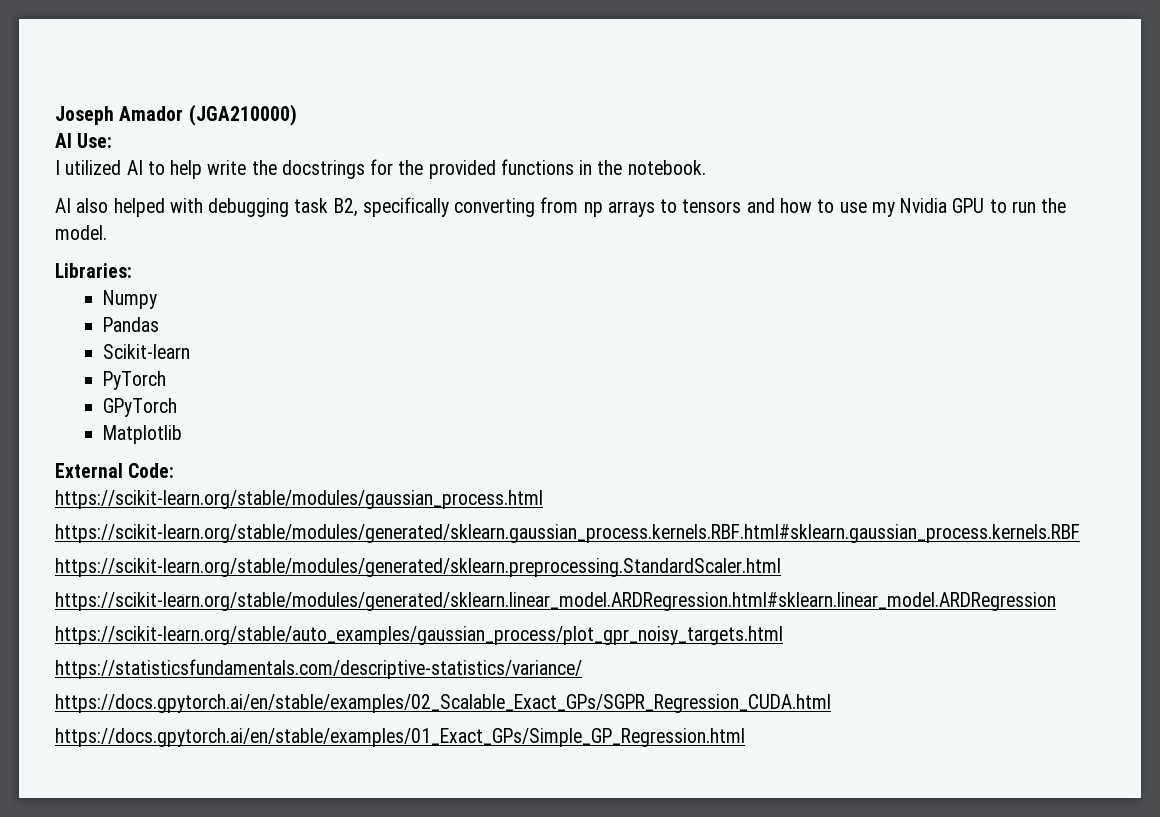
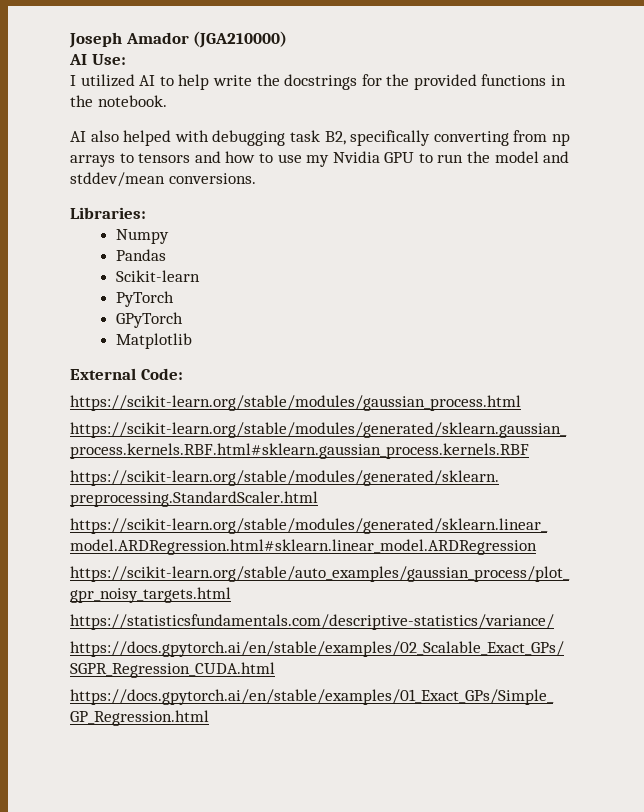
- AI also helped with debugging task B2, specifically converting from np arrays to tensors and how to use my Nvidia GPU to run the model.
+ AI also helped with debugging task B2, specifically converting from np arrays to tensors and how to use my Nvidia GPU to run the model and stddev/mean conversions.

